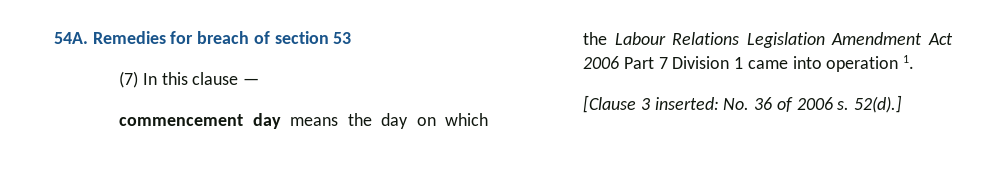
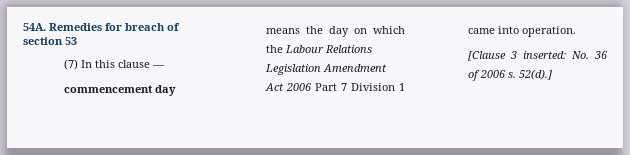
- commencement day means the day on which the Labour Relations Legislation Amendment Act 2006 Part 7 Division 1 came into operation 1.
+ commencement day means the day on which the Labour Relations Legislation Amendment Act 2006 Part 7 Division 1 came into operation.

